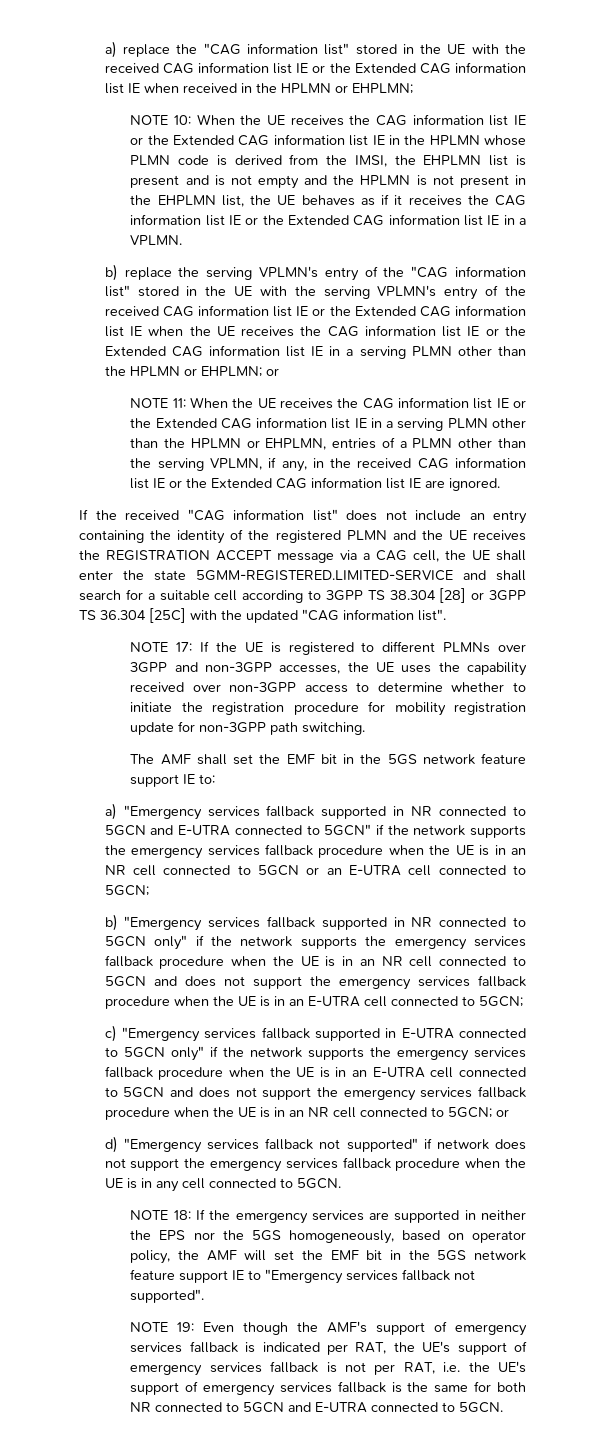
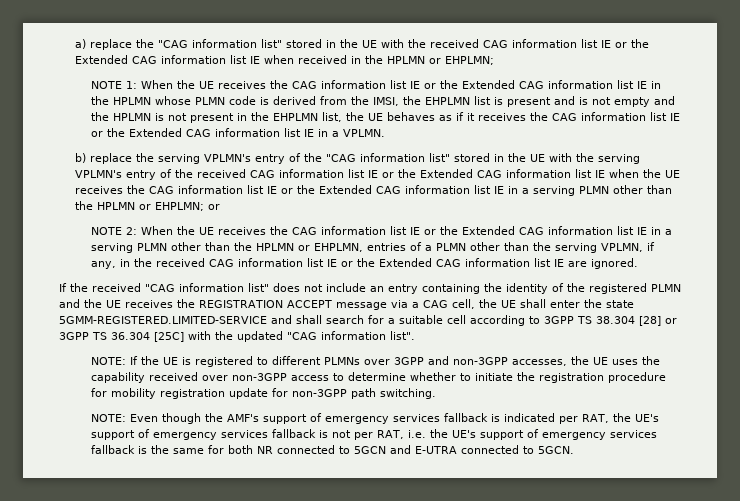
- NOTE 10:
+ NOTE 1:
- NOTE 11: When the UE receives the CAG information list IE or the Extended CAG information list IE in a serving PLMN other than the HPLMN or EHPLMN, entries of a PLMN other than the serving VPLMN, if any, in the received CAG information list IE or the Extended CAG information list IE are ignored.
+ NOTE 2: When the UE receives the CAG information list IE or the Extended CAG information list IE in a serving PLMN other than the HPLMN or EHPLMN, entries of a PLMN other than the serving VPLMN, if any, in the received CAG information list IE or the Extended CAG information list IE are ignored.
- NOTE 17: If the UE is registered to different PLMNs over 3GPP and non-3GPP accesses, the UE uses the capability received over non-3GPP access to determine whether to initiate the registration procedure for mobility registration update for non-3GPP path switching.
+ NOTE: If the UE is registered to different PLMNs over 3GPP and non-3GPP accesses, the UE uses the capability received over non-3GPP access to determine whether to initiate the registration procedure for mobility registration update for non-3GPP path switching.
- The AMF shall set the EMF bit in the 5GS network feature support IE to:
- a) "Emergency services fallback supported in NR connected to 5GCN and E-UTRA connected to 5GCN" if the network supports the emergency services fallback procedure when the UE is in an NR cell connected to 5GCN or an E-UTRA cell connected to 5GCN;
- b) "Emergency services fallback supported in NR connected to 5GCN only" if the network supports the emergency services fallback procedure when the UE is in an NR cell connected to 5GCN and does not support the emergency services fallback procedure when the UE is in an E-UTRA cell connected to 5GCN;
- c) "Emergency services fallback supported in E-UTRA connected to 5GCN only" if the network supports the emergency services fallback procedure when the UE is in an E-UTRA cell connected to 5GCN and does not support the emergency services fallback procedure when the UE is in an NR cell connected to 5GCN; or
- d) "Emergency services fallback not supported" if network does not support the emergency services fallback procedure when the UE is in any cell connected to 5GCN.
- NOTE 18: If the emergency services are supported in neither the EPS nor the 5GS homogeneously, based on operator policy, the AMF will set the EMF bit in the 5GS network feature support IE to "Emergency services fallback not supported".
- NOTE 19: Even though the AMF's support of emergency services fallback is indicated per RAT, the UE's support of emergency services fallback is not per RAT, i.e. the UE's support of emergency services fallback is the same for both NR connected to 5GCN and E-UTRA connected to 5GCN.
+ NOTE: Even though the AMF's support of emergency services fallback is indicated per RAT, the UE's support of emergency services fallback is not per RAT, i.e. the UE's support of emergency services fallback is the same for both NR connected to 5GCN and E-UTRA connected to 5GCN.

